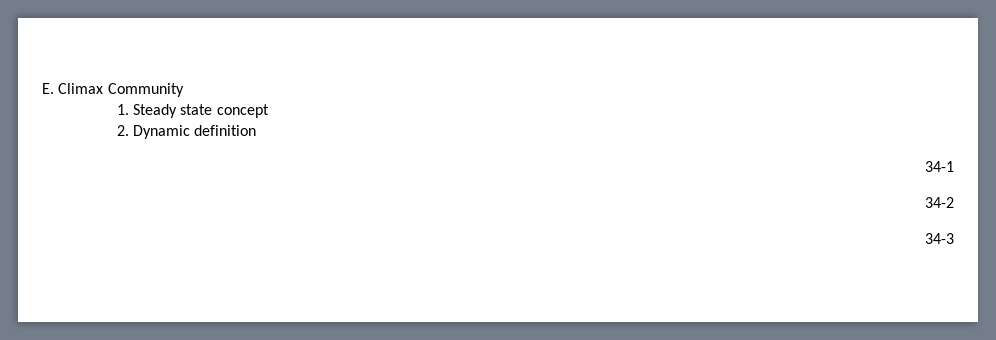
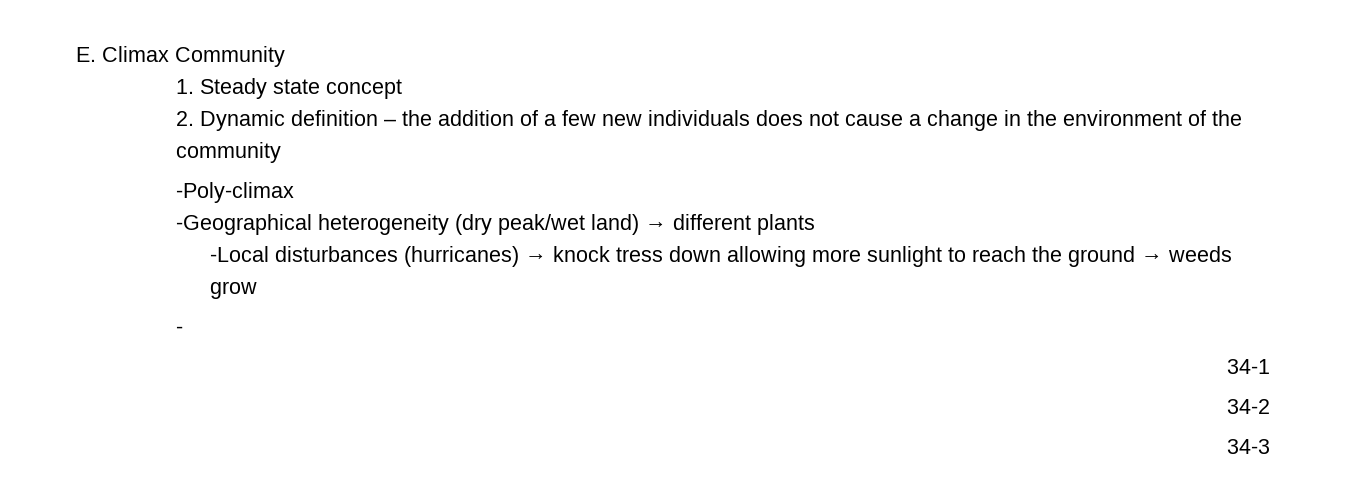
- 2. Dynamic definition
+ 2. Dynamic definition – the addition of a few new individuals does not cause a change in the environment of the community
+ -Poly-climax
+ -Geographical heterogeneity (dry peak/wet land) → different plants
+ -Local disturbances (hurricanes) → knock tress down allowing more sunlight to reach the ground → weeds grow
+ -

